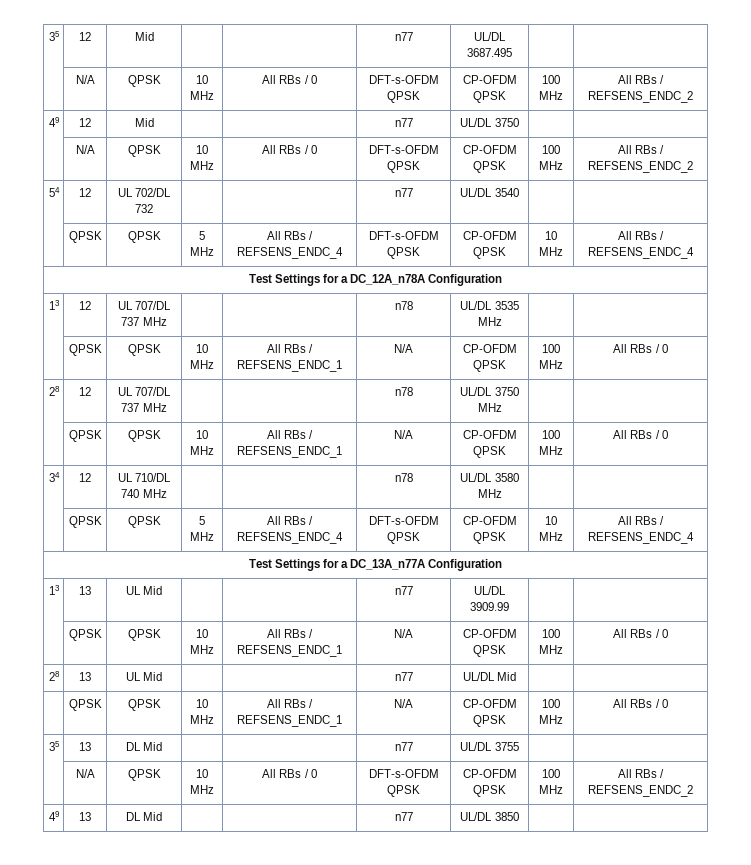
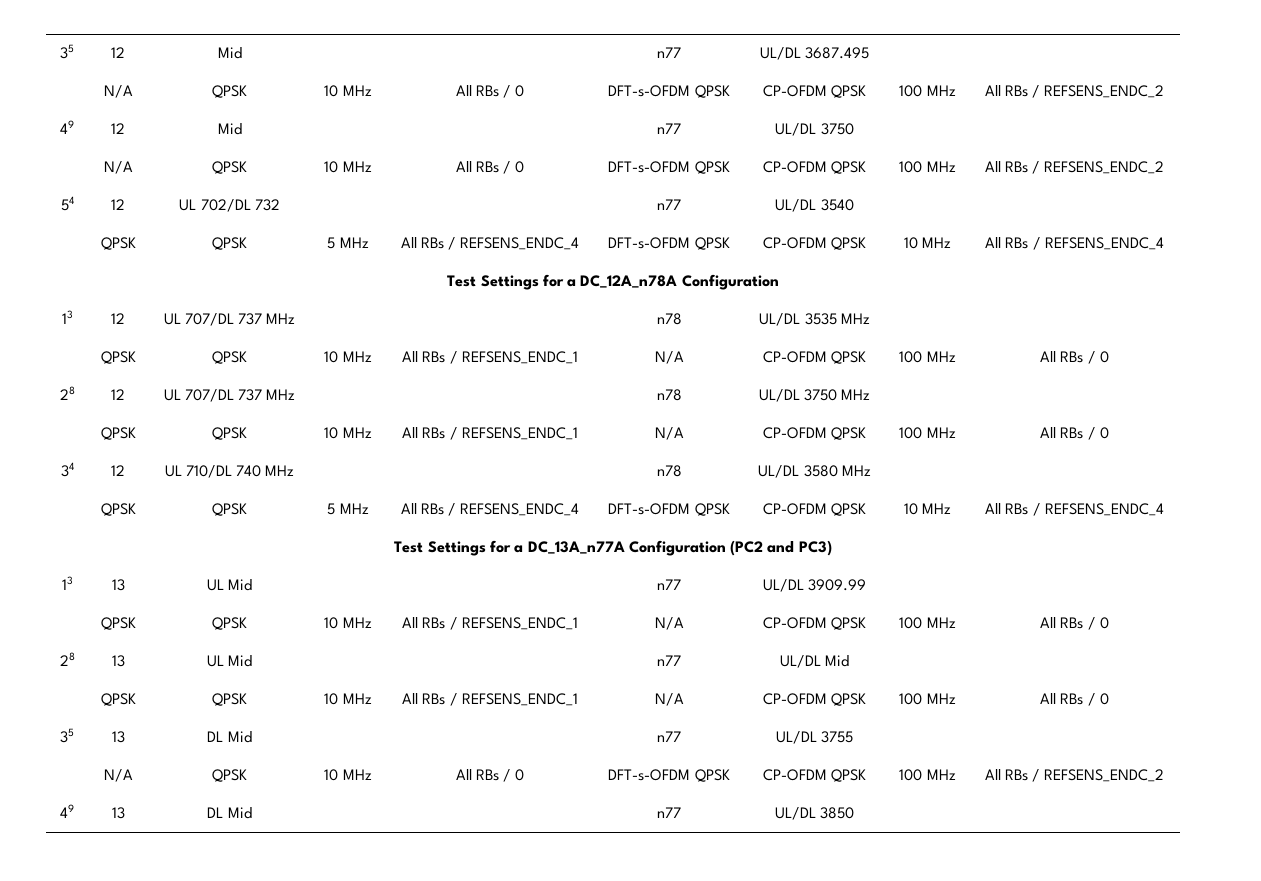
- Test Settings for a DC_13A_n77A Configuration
+ Test Settings for a DC_13A_n77A Configuration (PC2 and PC3)

